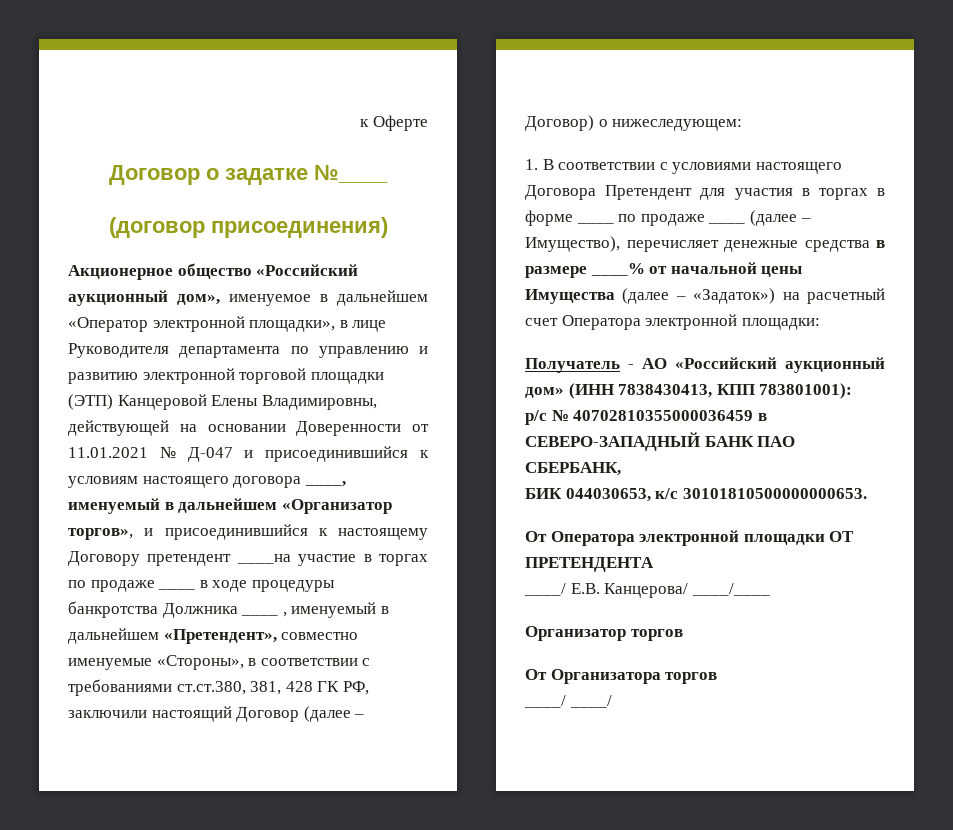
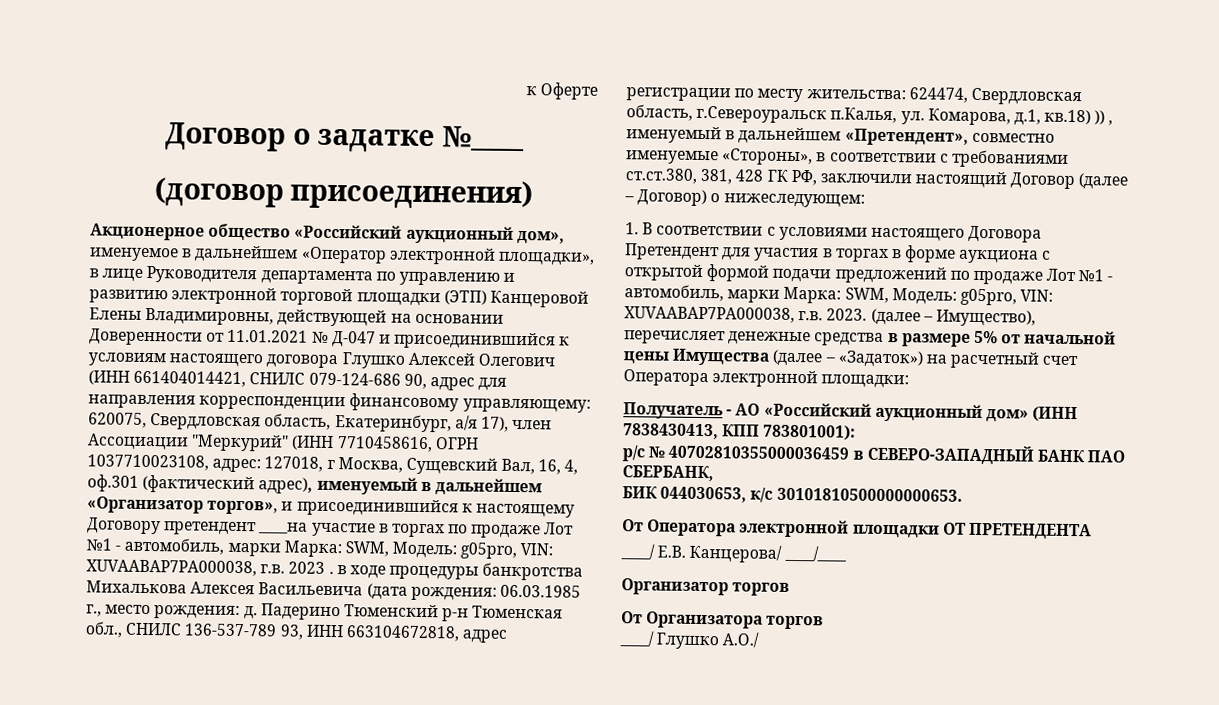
- Акционерное общество «Российский аукционный дом», именуемое в дальнейшем «Оператор электронной площадки», в лице Руководителя департамента по управлению и развитию электронной торговой площадки (ЭТП) Канцеровой Елены Владимировны, действующей на основании Доверенности от 11.01.2021 № Д-047 и присоединившийся к условиям настоящего договора ____, именуемый в дальнейшем «Организатор торгов», и присоединившийся к настоящему Договору претендент ____на участие в торгах по продаже ____ в ходе процедуры банкротства Должника ____ , именуемый в дальнейшем «Претендент», совместно именуемые «Стороны», в соответствии с требованиями ст.ст.380, 381, 428 ГК РФ, заключили настоящий Договор (далее – Договор) о нижеследующем:
+ Акционерное общество «Российский аукционный дом», именуемое в дальнейшем «Оператор электронной площадки», в лице Руководителя департамента по управлению и развитию электронной торговой площадки (ЭТП) Канцеровой Елены Владимировны, действующей на основании Доверенности от 11.01.2021 № Д-047 и присоединившийся к условиям настоящего договора Глушко Алексей Олегович (ИНН 661404014421, СНИЛС 079-124-686 90, адрес для направления корреспонденции финансовому управляющему: 620075, Свердловская область, Екатеринбург, а/я 17), член Ассоциации "Меркурий" (ИНН 7710458616, ОГРН 1037710023108, адрес: 127018, г Москва, Сущевский Вал, 16, 4, оф.301 (фактический адрес), именуемый в дальнейшем «Организатор торгов», и присоединившийся к настоящему Договору претендент ____на участие в торгах по продаже Лот №1 - автомобиль, марки Марка: SWM, Модель: g05pro, VIN: XUVAABAP7PA000038, г.в. 2023 . в ходе процедуры банкротства Михалькова Алексея Васильевича (дата рождения: 06.03.1985 г., место рождения: д. Падерино Тюменский р-н Тюменская обл., СНИЛС 136-537-789 93, ИНН 663104672818, адрес регистрации по месту жительства: 624474, Свердловская область, г.Североуральск п.Калья, ул. Комарова, д.1, кв.18) )) , именуемый в дальнейшем «Претендент», совместно именуемые «Стороны», в соответствии с требованиями ст.ст.380, 381, 428 ГК РФ, заключили настоящий Договор (далее – Договор) о нижеследующем:
- 1. В соответствии с условиями настоящего Договора Претендент для участия в торгах в форме ____ по продаже ____ (далее – Имущество), перечисляет денежные средства в размере ____% от начальной цены Имущества (далее – «Задаток») на расчетный счет Оператора электронной площадки:
+ 1. В соответствии с условиями настоящего Договора Претендент для участия в торгах в форме аукциона с открытой формой подачи предложений по продаже Лот №1 - автомобиль, марки Марка: SWM, Модель: g05pro, VIN: XUVAABAP7PA000038, г.в. 2023. (далее – Имущество), перечисляет денежные средства в размере 5% от начальной цены Имущества (далее – «Задаток») на расчетный счет Оператора электронной площадки:
- ____/ ____/
+ ____/ Глушко А.О./

